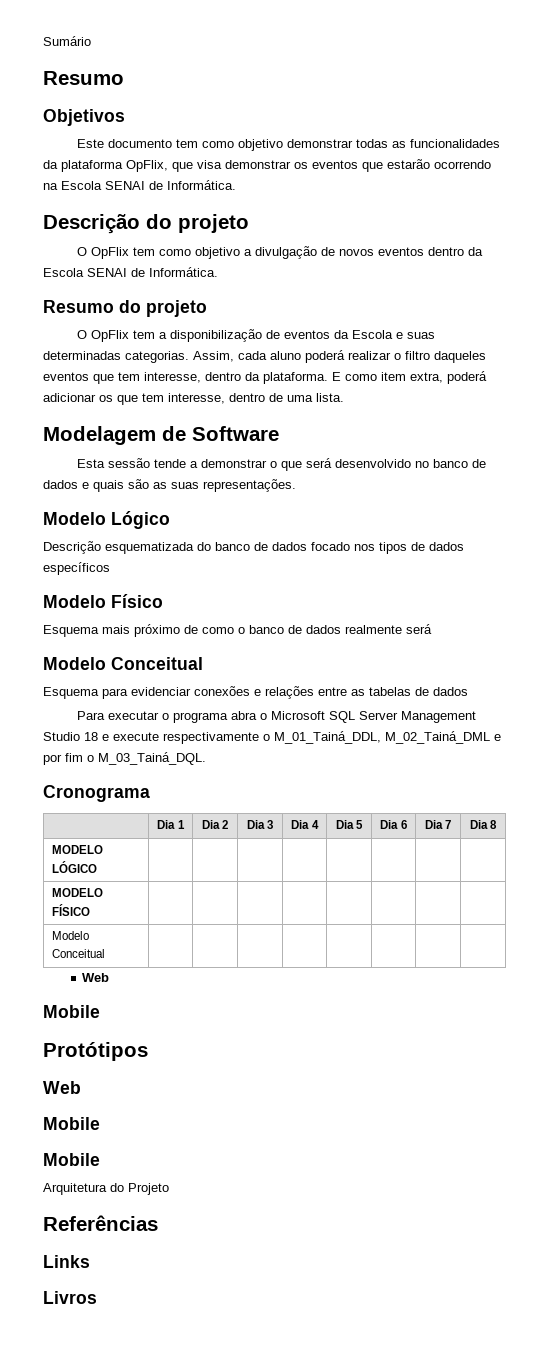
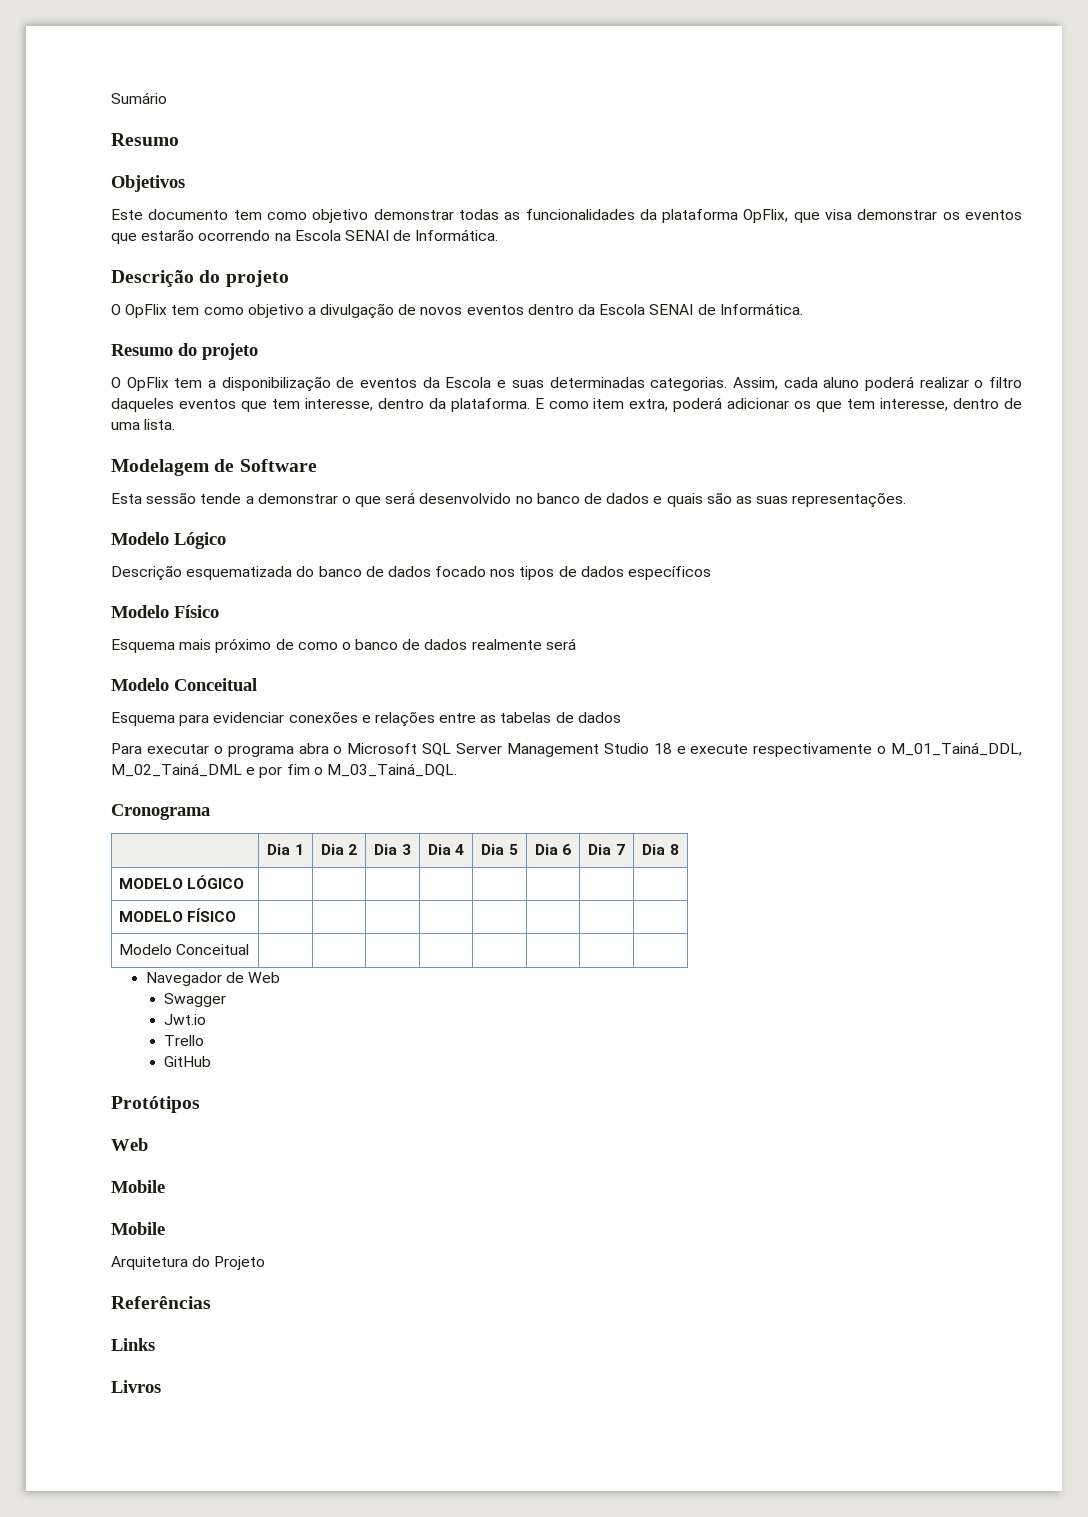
  Modelo Conceitual | | | | | | | |
- Web
- Mobile
+ Navegador de Web
+ Swagger
+ Jwt.io
+ Trello
+ GitHub

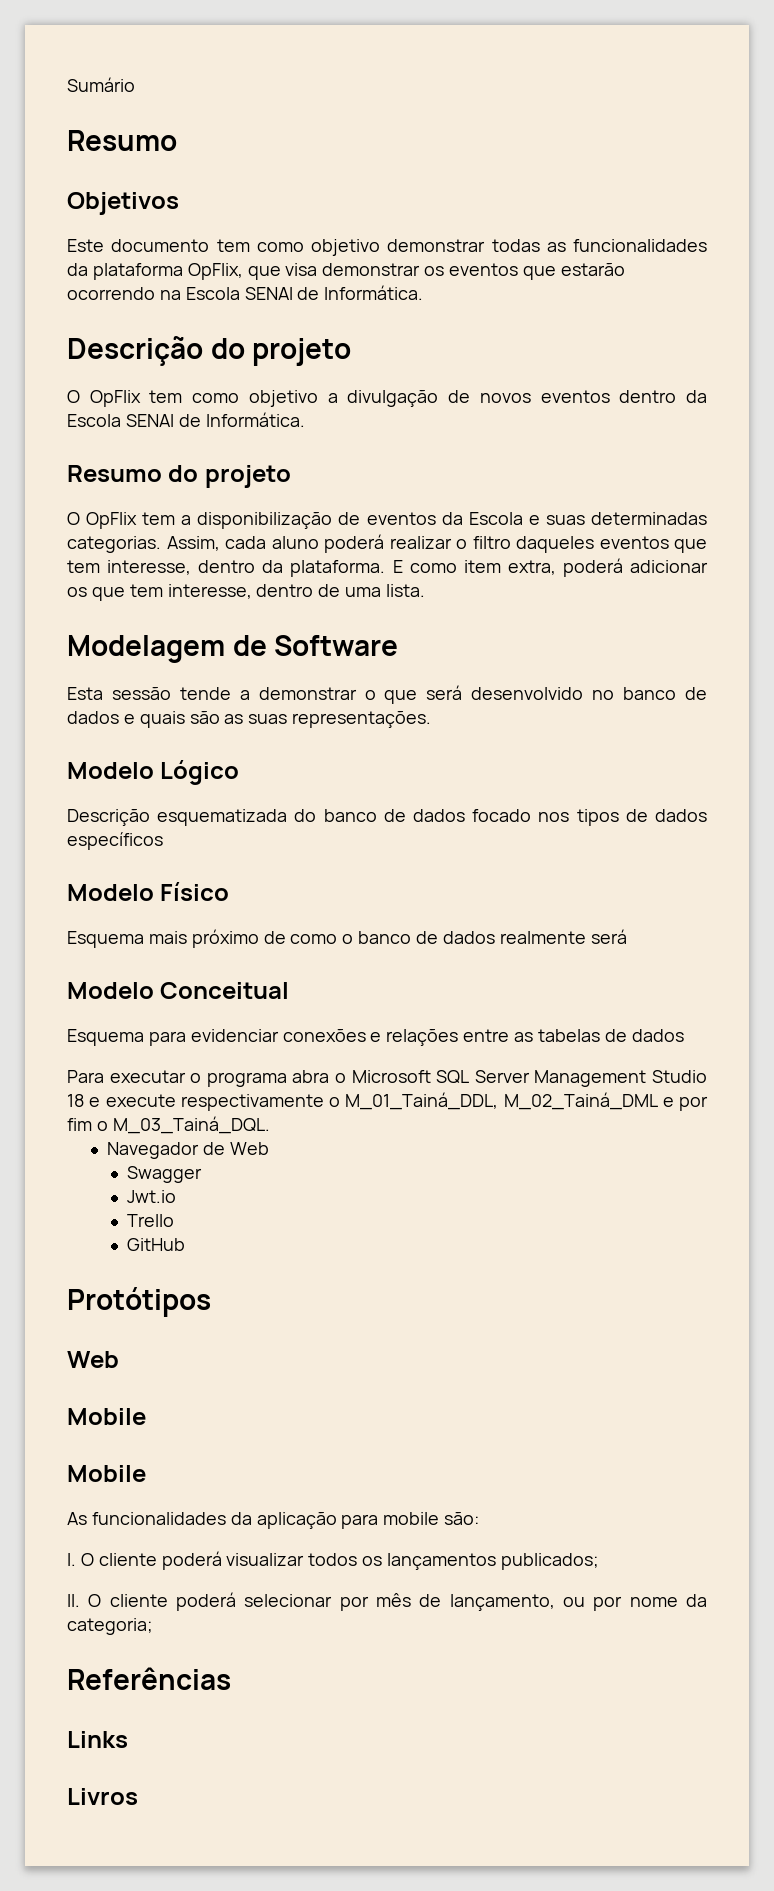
- Cronograma
- | Dia 1 | Dia 2 | Dia 3 | Dia 4 | Dia 5 | Dia 6 | Dia 7 | Dia 8
- MODELO LÓGICO | | | | | | | |
- MODELO FÍSICO | | | | | | | |
- Modelo Conceitual | | | | | | | |
- Arquitetura do Projeto
+ As funcionalidades da aplicação para mobile são:
+ I. O cliente poderá visualizar todos os lançamentos publicados;
+ II. O cliente poderá selecionar por mês de lançamento, ou por nome da categoria;

